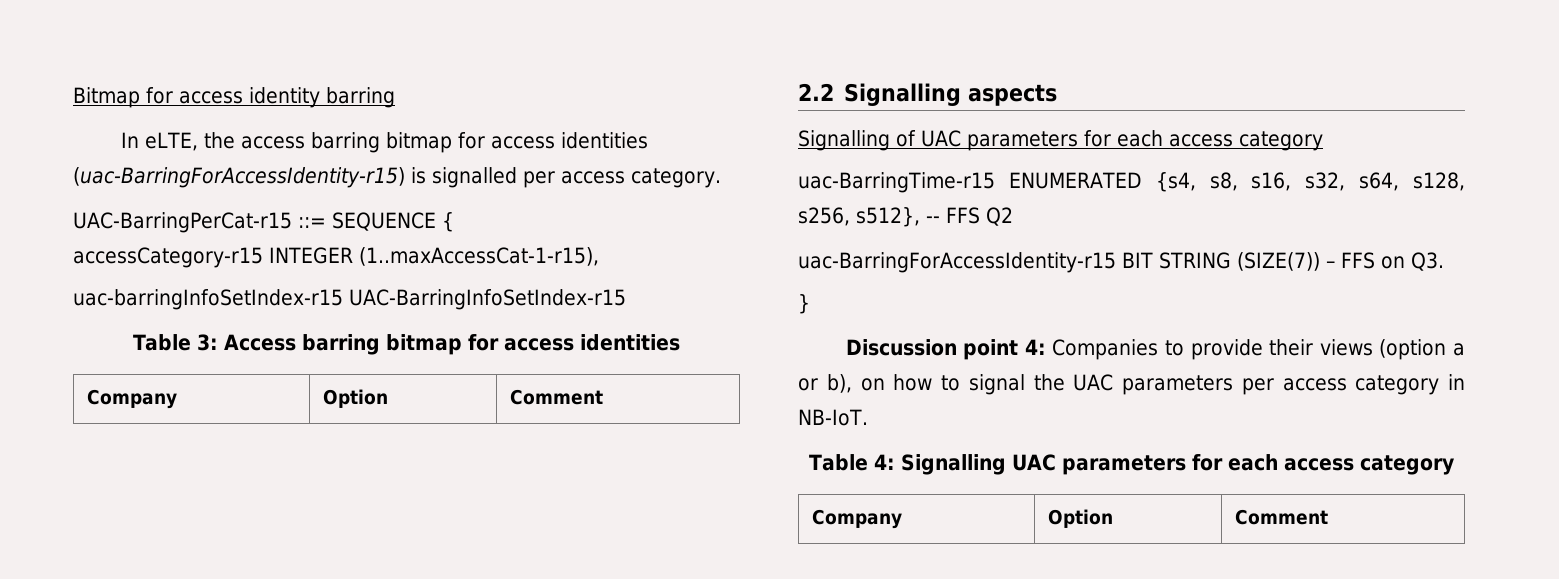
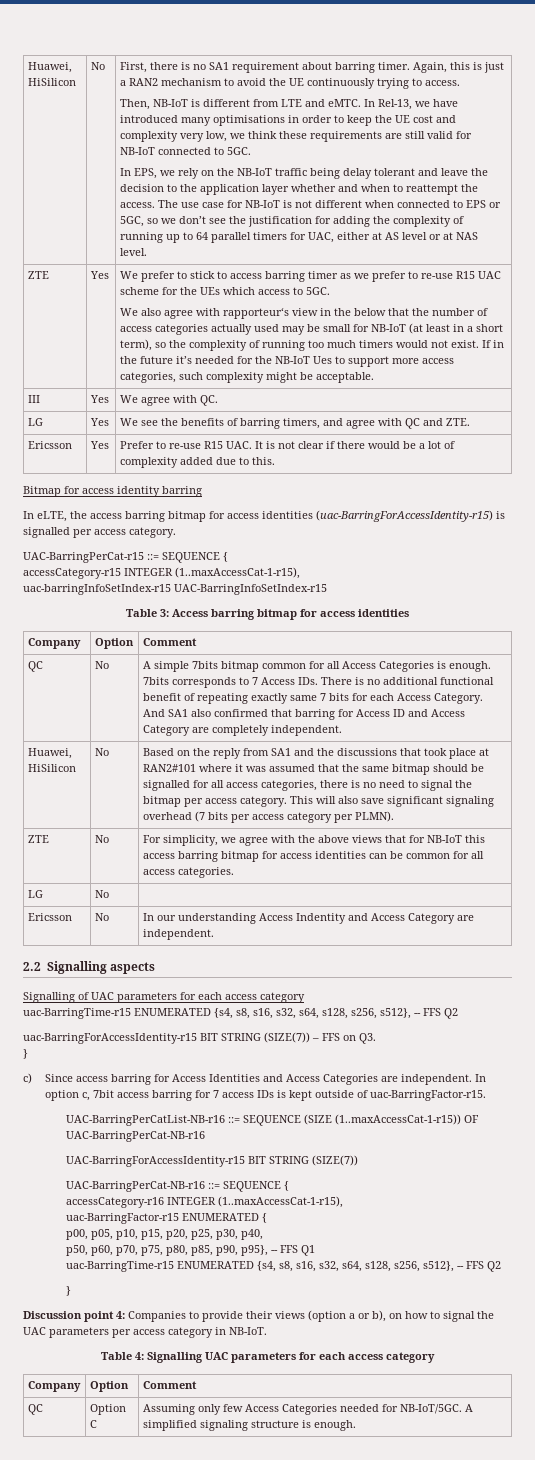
+ Huawei, HiSilicon | No | First, there is no SA1 requirement about barring timer. Again, this is just a RAN2 mechanism to avoid the UE continuously trying to access.
+ Then, NB-IoT is different from LTE and eMTC. In Rel-13, we have introduced many optimisations in order to keep the UE cost and complexity very low, we think these requirements are still valid for NB-IoT connected to 5GC.
+ In EPS, we rely on the NB-IoT traffic being delay tolerant and leave the decision to the application layer whether and when to reattempt the access. The use case for NB-IoT is not different when connected to EPS or 5GC, so we don’t see the justification for adding the complexity of running up to 64 parallel timers for UAC, either at AS level or at NAS level.
+ ZTE | Yes | We prefer to stick to access barring timer as we prefer to re-use R15 UAC scheme for the UEs which access to 5GC.
+ We also agree with rapporteur‘s view in the below that the number of access categories actually used may be small for NB-IoT (at least in a short term), so the complexity of running too much timers would not exist. If in the future it’s needed for the NB-IoT Ues to support more access categories, such complexity might be acceptable.
+ III | Yes | We agree with QC.
+ LG | Yes | We see the benefits of barring timers, and agree with QC and ZTE.
+ Ericsson | Yes | Prefer to re-use R15 UAC. It is not clear if there would be a lot of complexity added due to this.
+ QC | No | A simple 7bits bitmap common for all Access Categories is enough. 7bits corresponds to 7 Access IDs. There is no additional functional benefit of repeating exactly same 7 bits for each Access Category. And SA1 also confirmed that barring for Access ID and Access Category are completely independent.
+ Huawei, HiSilicon | No | Based on the reply from SA1 and the discussions that took place at RAN2#101 where it was assumed that the same bitmap should be signalled for all access categories, there is no need to signal the bitmap per access category. This will also save significant signaling overhead (7 bits per access category per PLMN).
+ ZTE | No | For simplicity, we agree with the above views that for NB-IoT this access barring bitmap for access identities can be common for all access categories.
+ LG | No |
+ Ericsson | No | In our understanding Access Indentity and Access Category are independent.
+ c) Since access barring for Access Identities and Access Categories are independent. In option c, 7bit access barring for 7 access IDs is kept outside of uac-BarringFactor-r15.
+ UAC-BarringPerCatList-NB-r16 ::= SEQUENCE (SIZE (1..maxAccessCat-1-r15)) OF UAC-BarringPerCat-NB-r16
+ UAC-BarringForAccessIdentity-r15 BIT STRING (SIZE(7))
+ UAC-BarringPerCat-NB-r16 ::= SEQUENCE {
+ accessCategory-r16 INTEGER (1..maxAccessCat-1-r15),
+ uac-BarringFactor-r15 ENUMERATED {
+ p00, p05, p10, p15, p20, p25, p30, p40,
+ p50, p60, p70, p75, p80, p85, p90, p95}, -- FFS Q1
+ uac-BarringTime-r15 ENUMERATED {s4, s8, s16, s32, s64, s128, s256, s512}, -- FFS Q2
+ }
+ QC | Option C | Assuming only few Access Categories needed for NB-IoT/5GC. A simplified signaling structure is enough.

